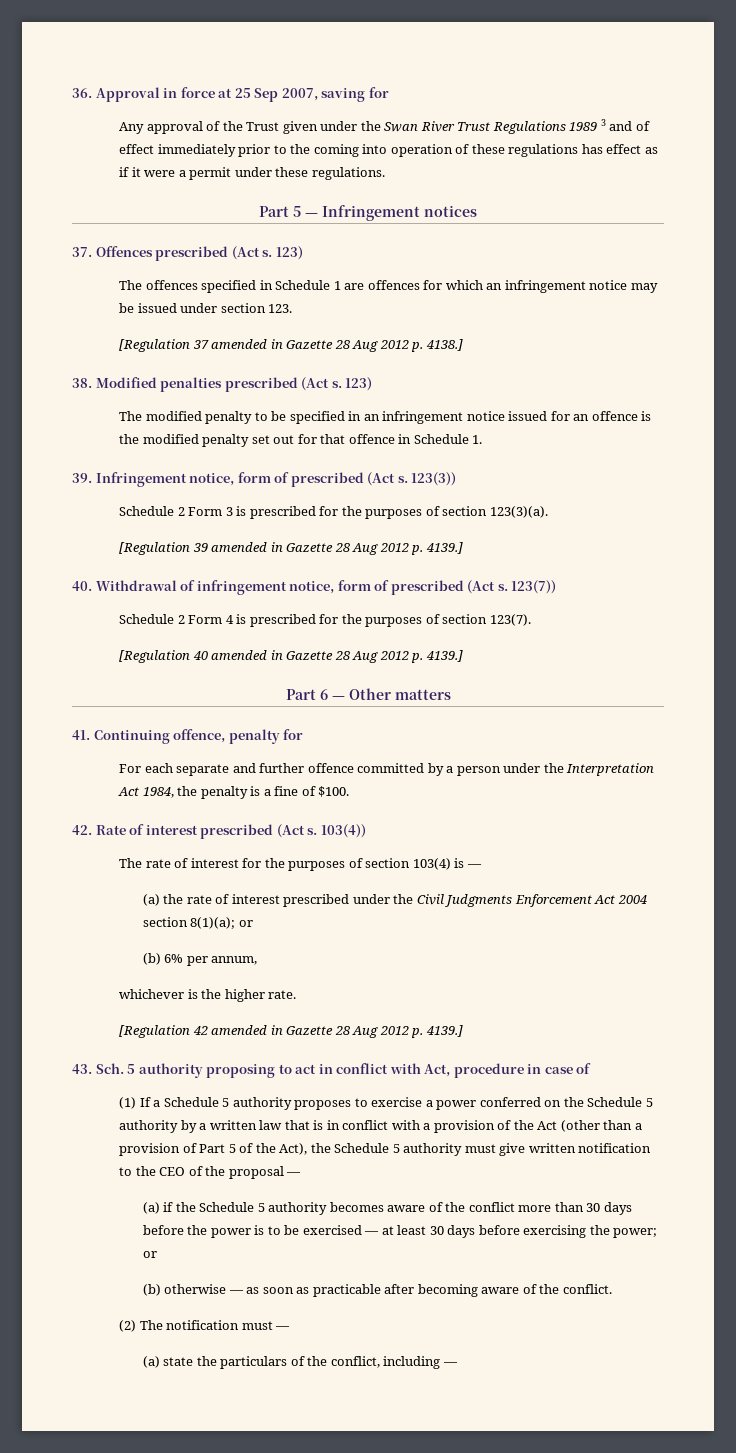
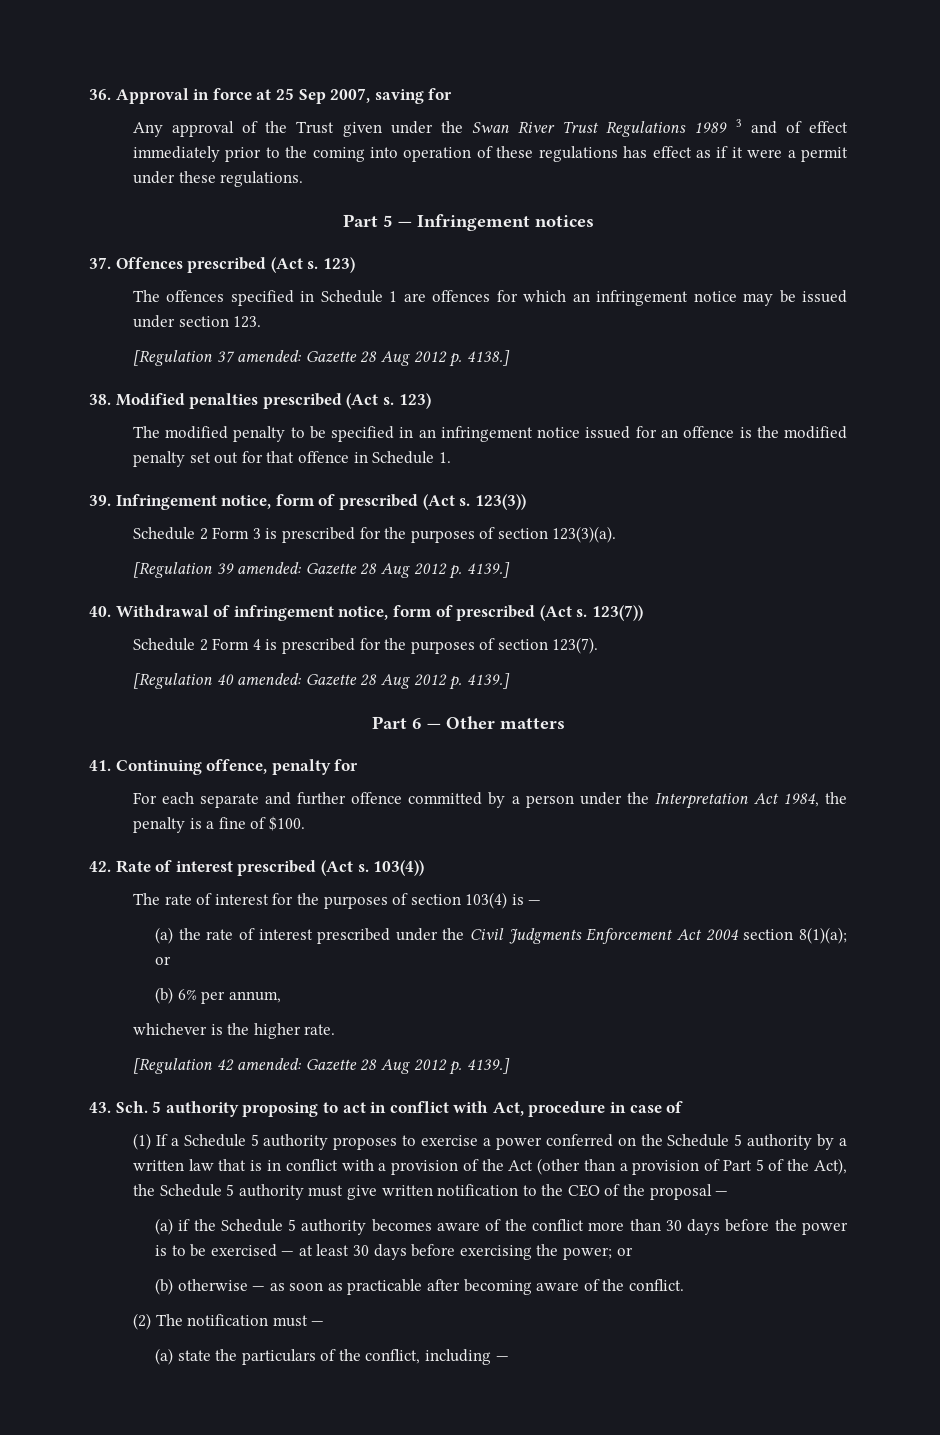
- [Regulation 37 amended in Gazette 28 Aug 2012 p. 4138.]
+ [Regulation 37 amended: Gazette 28 Aug 2012 p. 4138.]
- [Regulation 39 amended in Gazette 28 Aug 2012 p. 4139.]
+ [Regulation 39 amended: Gazette 28 Aug 2012 p. 4139.]
- [Regulation 40 amended in Gazette 28 Aug 2012 p. 4139.]
+ [Regulation 40 amended: Gazette 28 Aug 2012 p. 4139.]
- [Regulation 42 amended in Gazette 28 Aug 2012 p. 4139.]
+ [Regulation 42 amended: Gazette 28 Aug 2012 p. 4139.]

